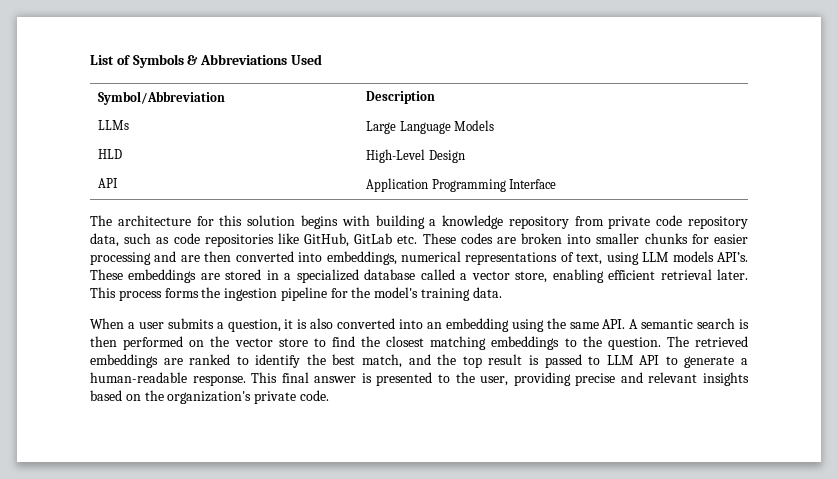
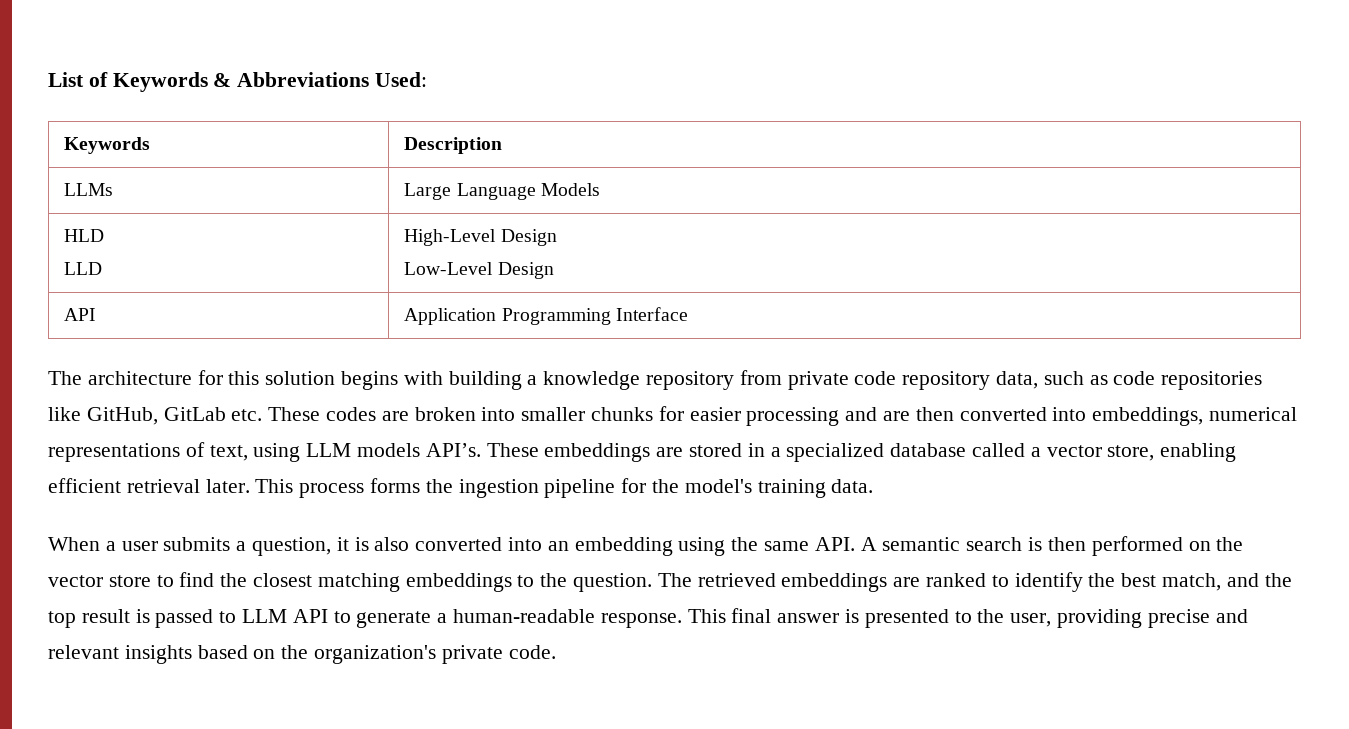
- List of Symbols & Abbreviations Used
- Symbol/Abbreviation | Description
+ List of Keywords & Abbreviations Used:
+ Keywords | Description
- HLD | High-Level Design
+ HLD
+ LLD | High-Level Design
+ Low-Level Design

